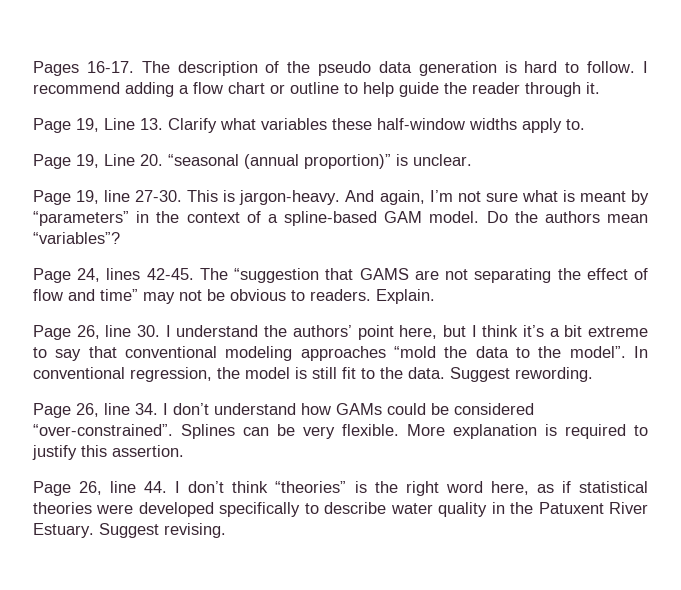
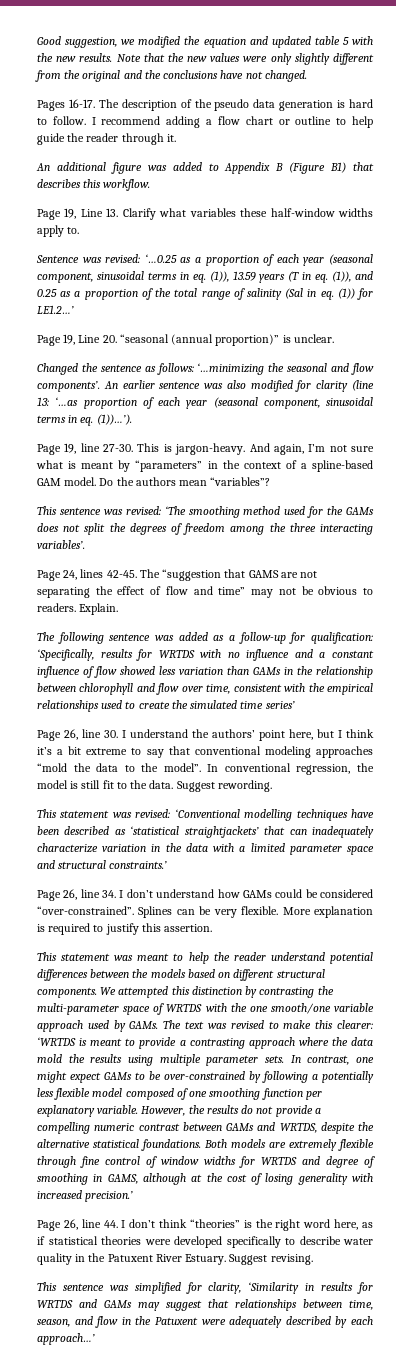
+ Good suggestion, we modified the equation and updated table 5 with the new results. Note that the new values were only slightly different from the original and the conclusions have not changed.
+ An additional figure was added to Appendix B (Figure B1) that describes this workflow.
+ Sentence was revised: ‘…0.25 as a proportion of each year (seasonal component, sinusoidal terms in eq. (1)), 13.59 years (T in eq. (1)), and 0.25 as a proportion of the total range of salinity (Sal in eq. (1)) for LE1.2…’
+ Changed the sentence as follows: ‘…minimizing the seasonal and flow components’. An earlier sentence was also modified for clarity (line 13: ‘…as proportion of each year (seasonal component, sinusoidal terms in eq. (1))…’).
+ This sentence was revised: ‘The smoothing method used for the GAMs does not split the degrees of freedom among the three interacting variables’.
+ The following sentence was added as a follow-up for qualification: ‘Specifically, results for WRTDS with no influence and a constant influence of flow showed less variation than GAMs in the relationship between chlorophyll and flow over time, consistent with the empirical relationships used to create the simulated time series’
+ This statement was revised: ‘Conventional modelling techniques have been described as ‘statistical straightjackets’ that can inadequately characterize variation in the data with a limited parameter space and structural constraints.’
+ This statement was meant to help the reader understand potential differences between the models based on different structural components. We attempted this distinction by contrasting the multi-parameter space of WRTDS with the one smooth/one variable approach used by GAMs. The text was revised to make this clearer: ‘WRTDS is meant to provide a contrasting approach where the data mold the results using multiple parameter sets. In contrast, one might expect GAMs to be over-constrained by following a potentially less flexible model composed of one smoothing function per explanatory variable. However, the results do not provide a compelling numeric contrast between GAMs and WRTDS, despite the alternative statistical foundations. Both models are extremely flexible through fine control of window widths for WRTDS and degree of smoothing in GAMS, although at the cost of losing generality with increased precision.’
+ This sentence was simplified for clarity, ‘Similarity in results for WRTDS and GAMs may suggest that relationships between time, season, and flow in the Patuxent were adequately described by each approach…’

